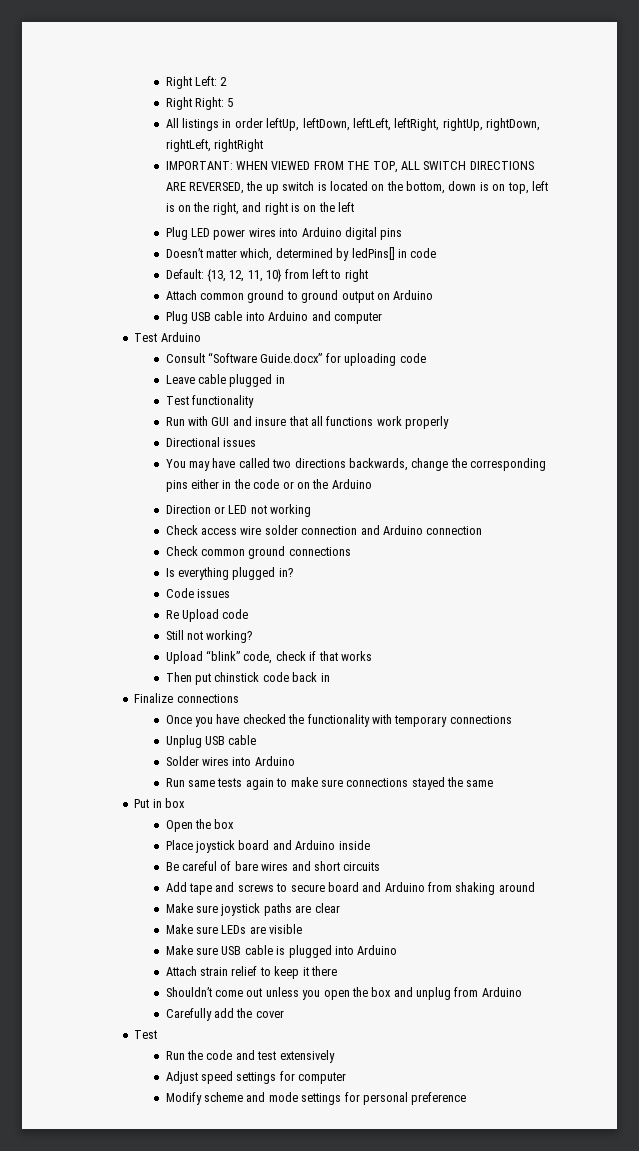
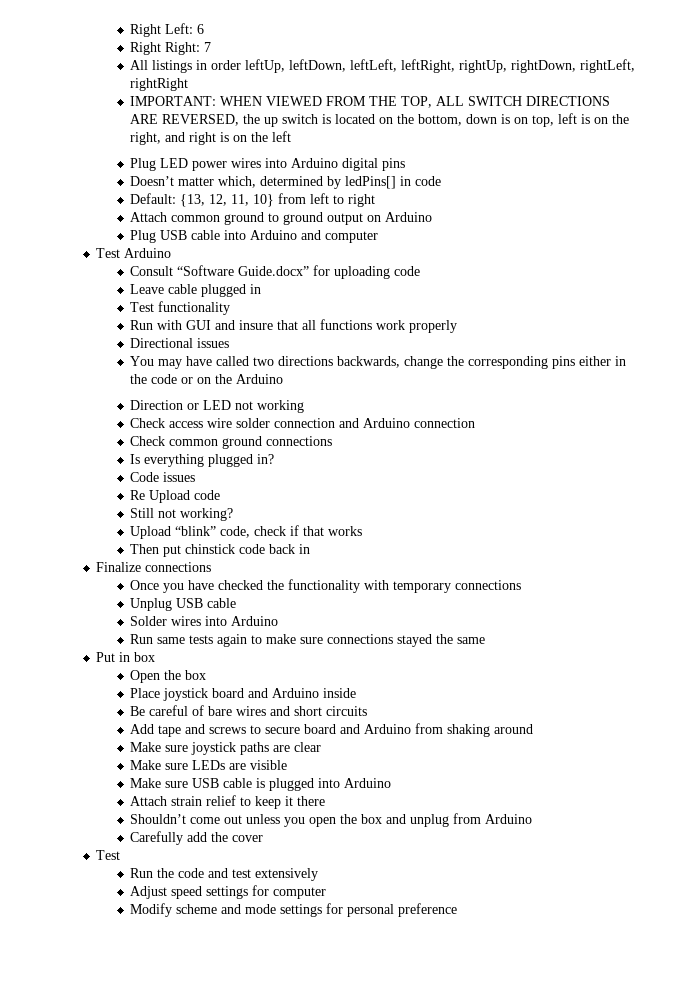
- Right Left: 2
+ Right Left: 6
- Right Right: 5
+ Right Right: 7

